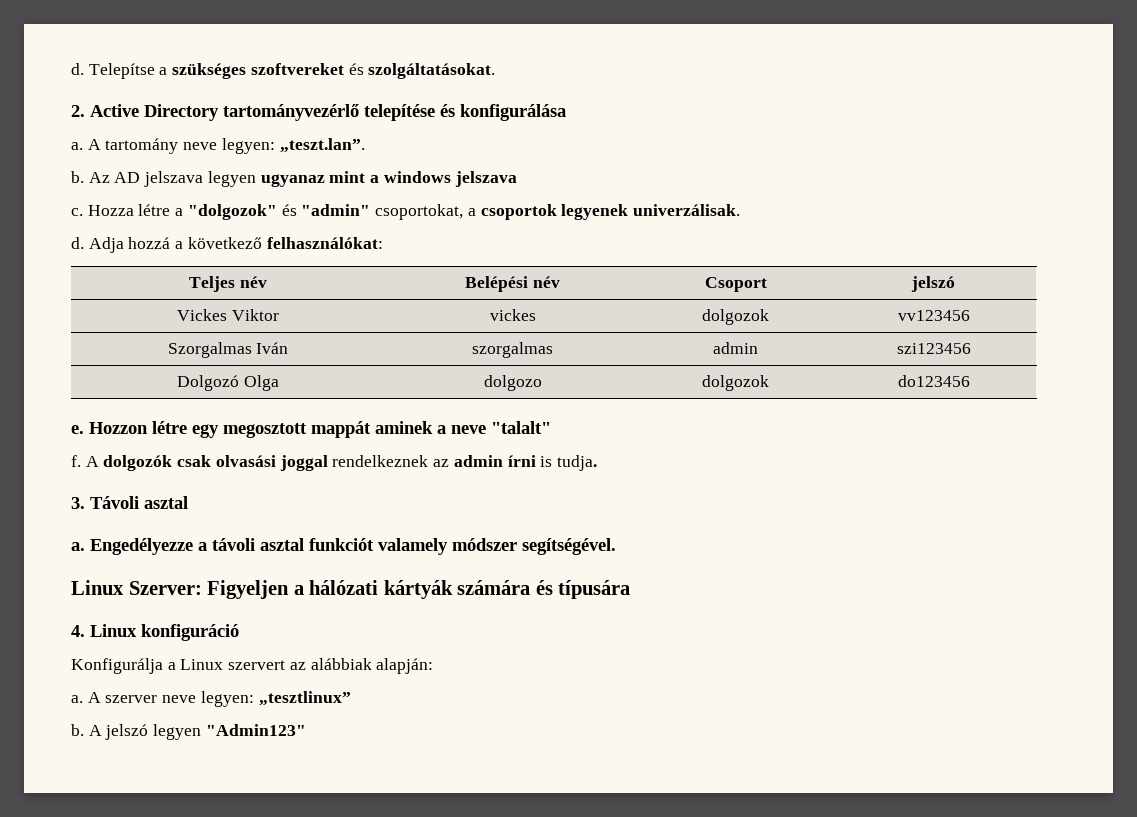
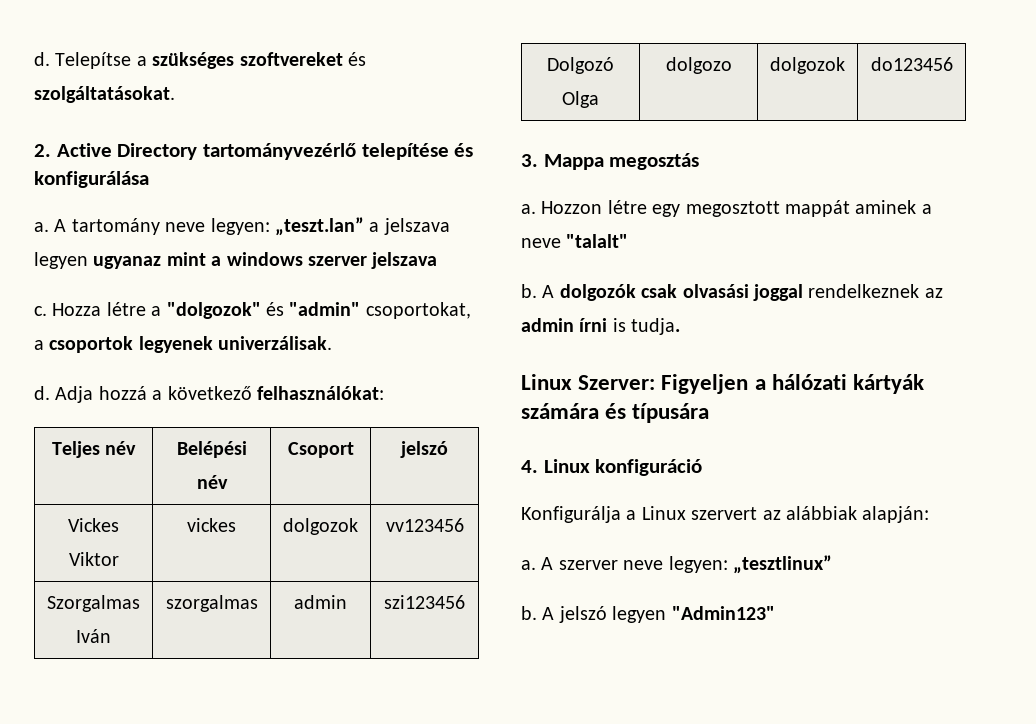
- A tartomány neve legyen: „teszt.lan”.
- b. Az AD jelszava legyen ugyanaz mint a windows jelszava
+ A tartomány neve legyen: „teszt.lan” a jelszava legyen ugyanaz mint a windows szerver jelszava
- e.
+ 3. Mappa megosztás
+ a.
  Hozzon létre egy megosztott mappát aminek a neve "talalt"
- f.
+ b.
- 3. Távoli asztal
- a. Engedélyezze a távoli asztal funkciót valamely módszer segítségével.

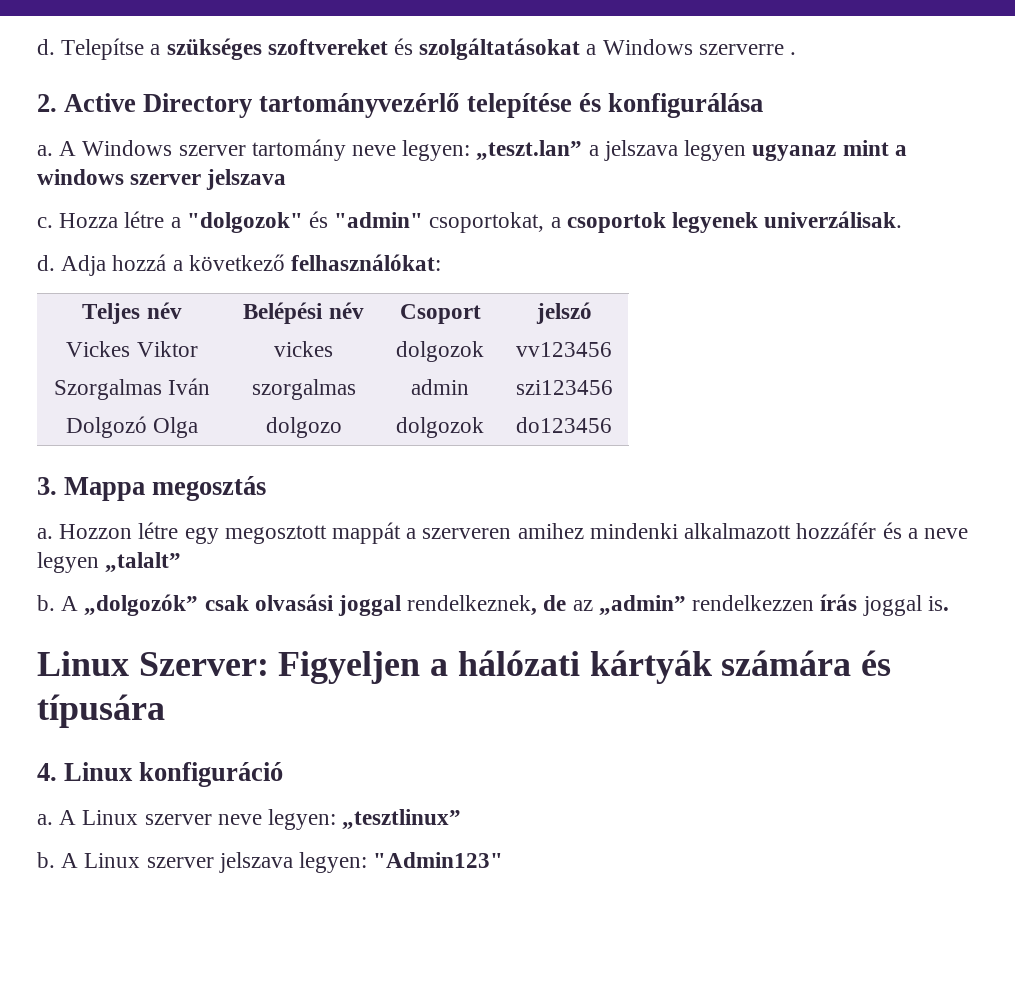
- Telepítse a szükséges szoftvereket és szolgáltatásokat.
+ Telepítse a szükséges szoftvereket és szolgáltatásokat a Windows szerverre .
- A tartomány neve legyen: „teszt.lan” a jelszava legyen ugyanaz mint a windows szerver jelszava
+ A Windows szerver tartomány neve legyen: „teszt.lan” a jelszava legyen ugyanaz mint a windows szerver jelszava
- Hozzon létre egy megosztott mappát aminek a neve "talalt"
- b. A dolgozók csak olvasási joggal rendelkeznek az admin írni is tudja.
+ Hozzon létre egy megosztott mappát a szerveren amihez mindenki alkalmazott hozzáfér és a neve legyen „talalt”
+ b. A „dolgozók” csak olvasási joggal rendelkeznek, de az „admin” rendelkezzen írás joggal is.
- Konfigurálja a Linux szervert az alábbiak alapján:
- a. A szerver neve legyen: „tesztlinux”
+ a. A Linux szerver neve legyen: „tesztlinux”
- A jelszó legyen "Admin123"
+ A Linux szerver jelszava legyen: "Admin123"

